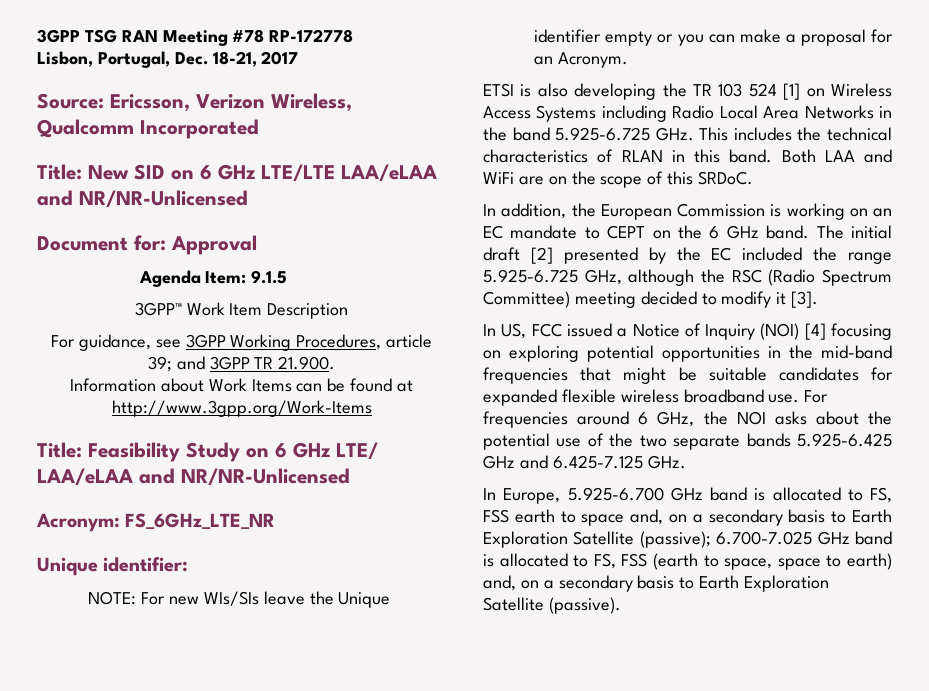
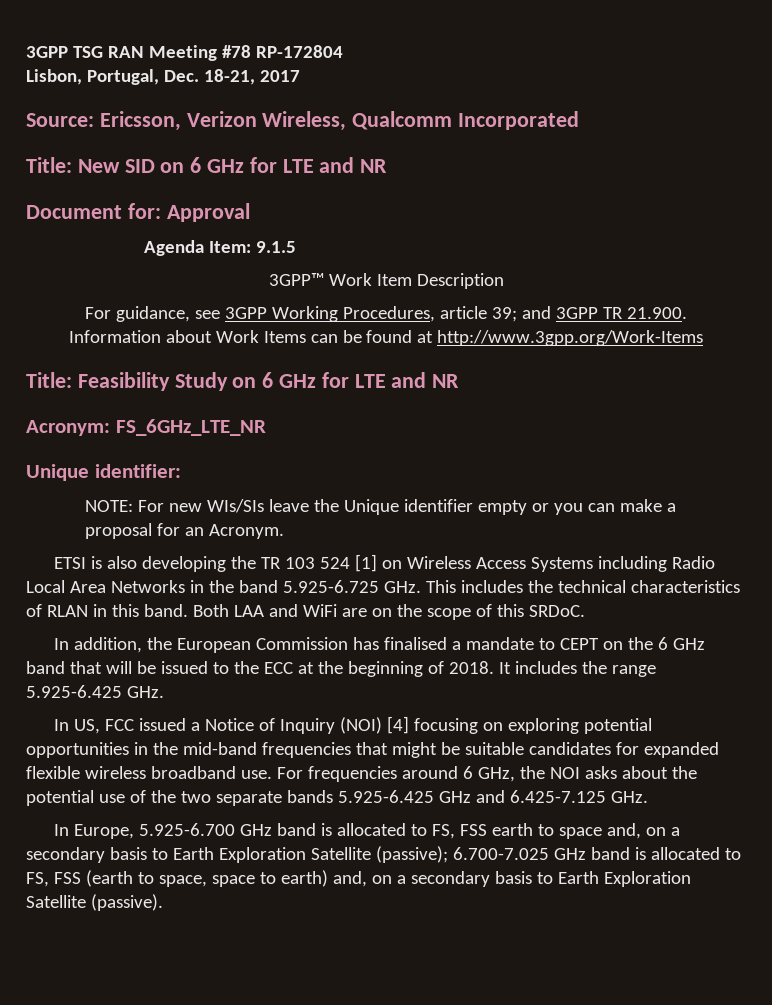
- 3GPP TSG RAN Meeting #78 RP-172778
+ 3GPP TSG RAN Meeting #78 RP-172804
- Title: New SID on 6 GHz LTE/LTE LAA/eLAA and NR/NR-Unlicensed
+ Title: New SID on 6 GHz for LTE and NR
- Title: Feasibility Study on 6 GHz LTE/ LAA/eLAA and NR/NR-Unlicensed
+ Title: Feasibility Study on 6 GHz for LTE and NR
- In addition, the European Commission is working on an EC mandate to CEPT on the 6 GHz band. The initial draft [2] presented by the EC included the range 5.925-6.725 GHz, although the RSC (Radio Spectrum Committee) meeting decided to modify it [3].
+ In addition, the European Commission has finalised a mandate to CEPT on the 6 GHz band that will be issued to the ECC at the beginning of 2018. It includes the range 5.925-6.425 GHz.

